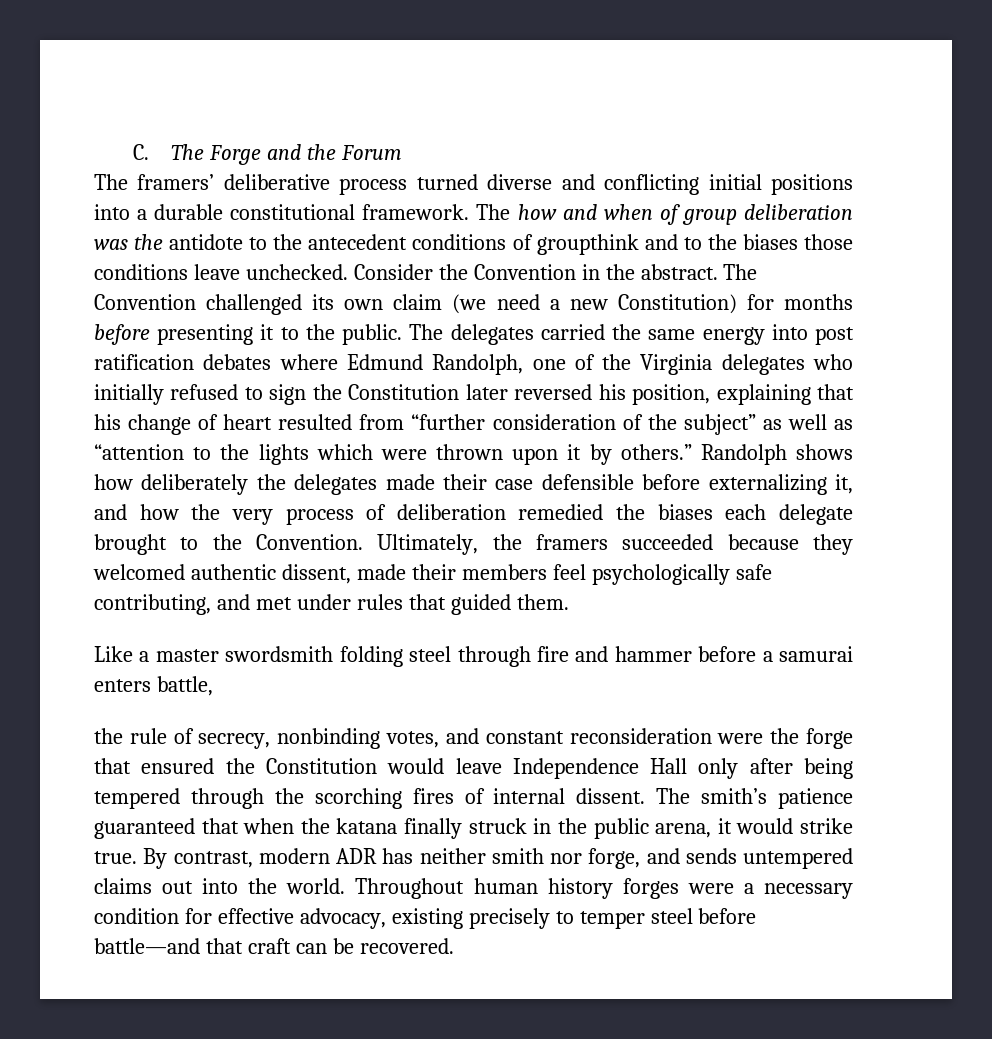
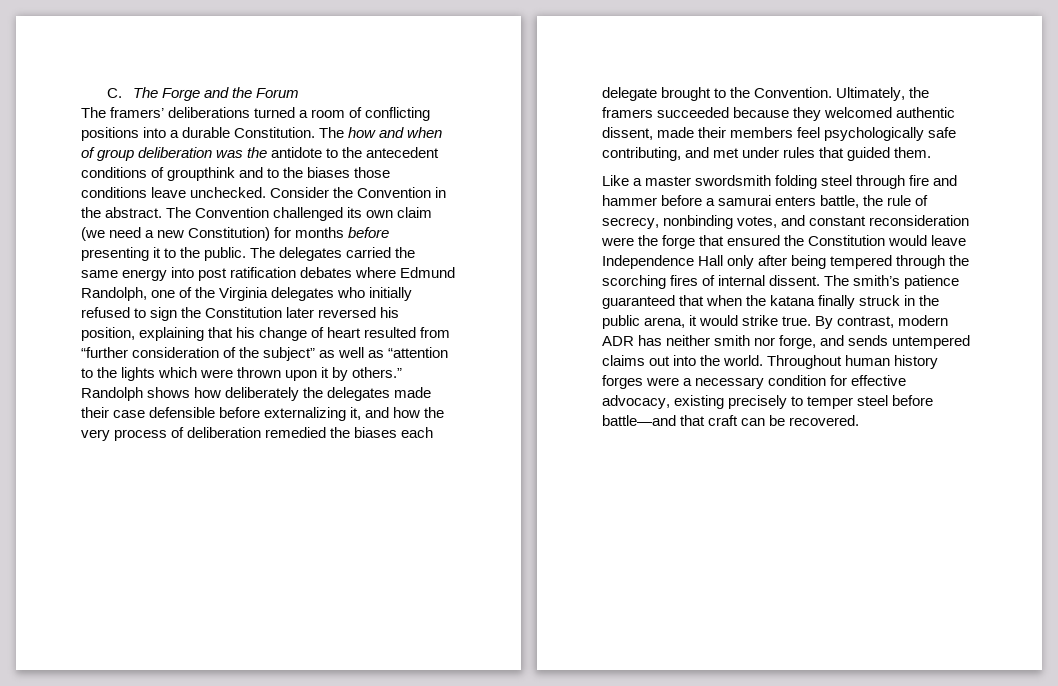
- The framers’ deliberative process turned diverse and conflicting initial positions into a durable constitutional framework.
+ The framers’ deliberations turned a room of conflicting positions into a durable Constitution.
- Like a master swordsmith folding steel through fire and hammer before a samurai enters battle,
- the rule of secrecy, nonbinding votes, and constant reconsideration were the forge that ensured the Constitution would leave Independence Hall only after being tempered through the scorching fires of internal dissent.
+ Like a master swordsmith folding steel through fire and hammer before a samurai enters battle, the rule of secrecy, nonbinding votes, and constant reconsideration were the forge that ensured the Constitution would leave Independence Hall only after being tempered through the scorching fires of internal dissent.

